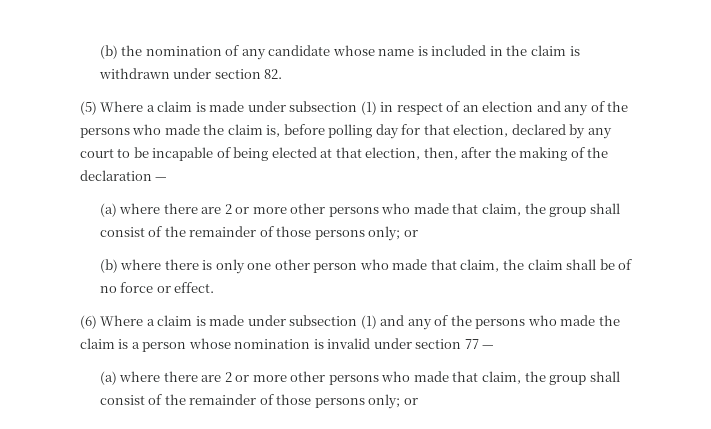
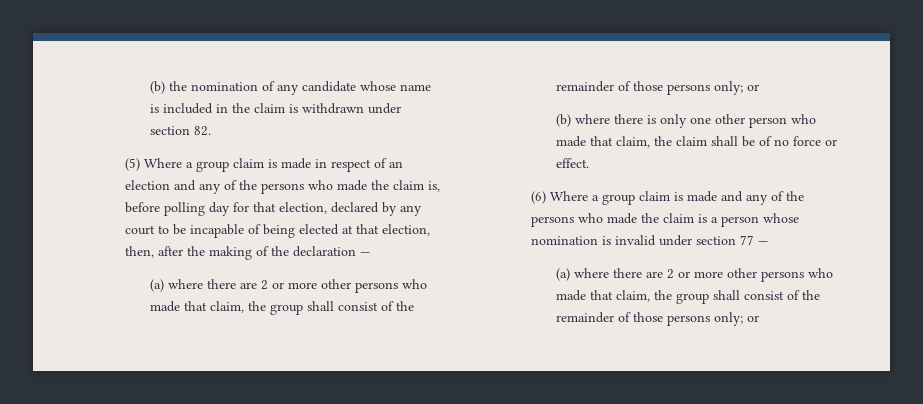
- (5) Where a claim is made under subsection (1) in respect of an election and any of the persons who made the claim is, before polling day for that election, declared by any court to be incapable of being elected at that election, then, after the making of the declaration —
+ (5) Where a group claim is made in respect of an election and any of the persons who made the claim is, before polling day for that election, declared by any court to be incapable of being elected at that election, then, after the making of the declaration —
- (6) Where a claim is made under subsection (1) and any of the persons who made the claim is a person whose nomination is invalid under section 77 —
+ (6) Where a group claim is made and any of the persons who made the claim is a person whose nomination is invalid under section 77 —

